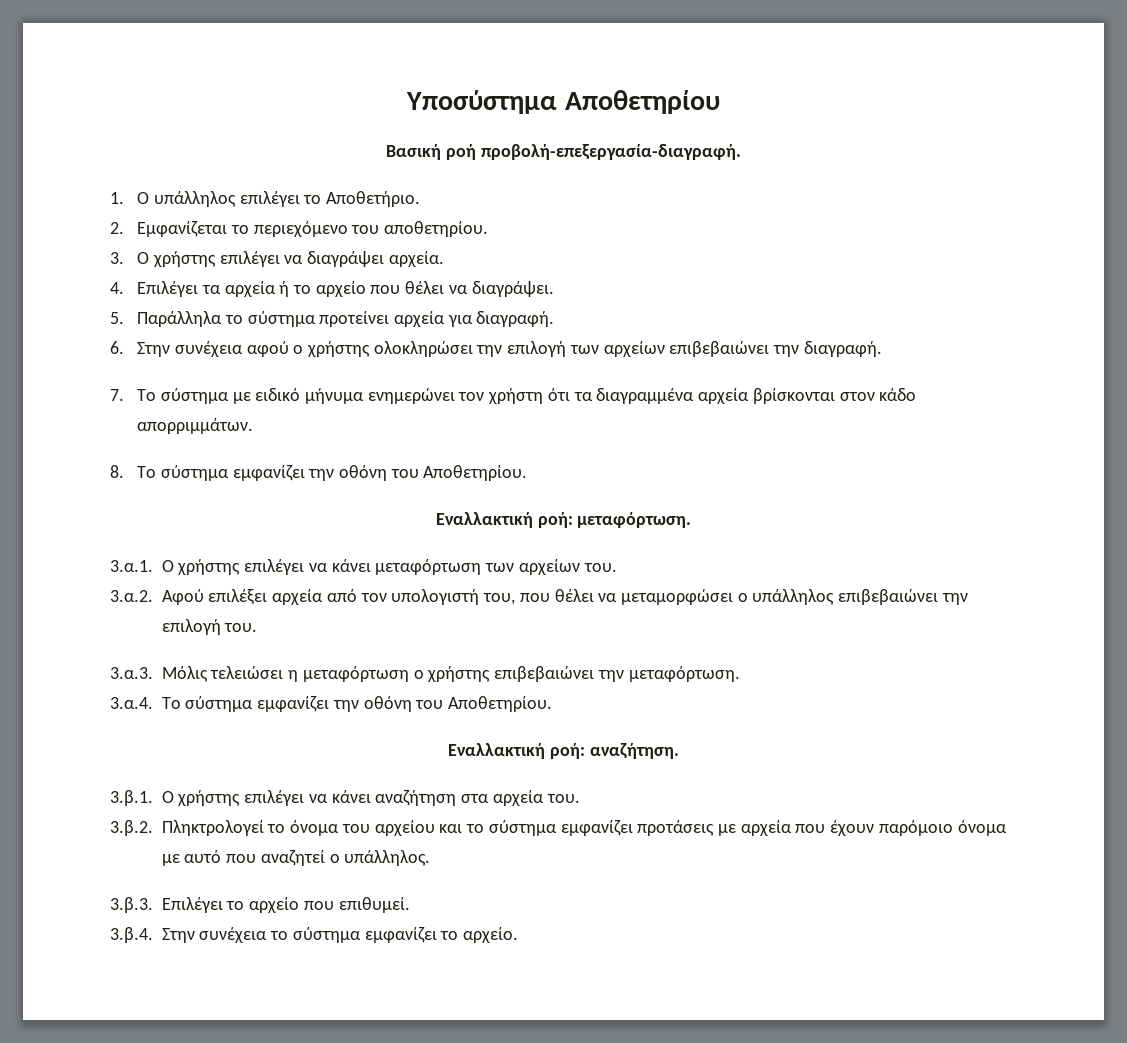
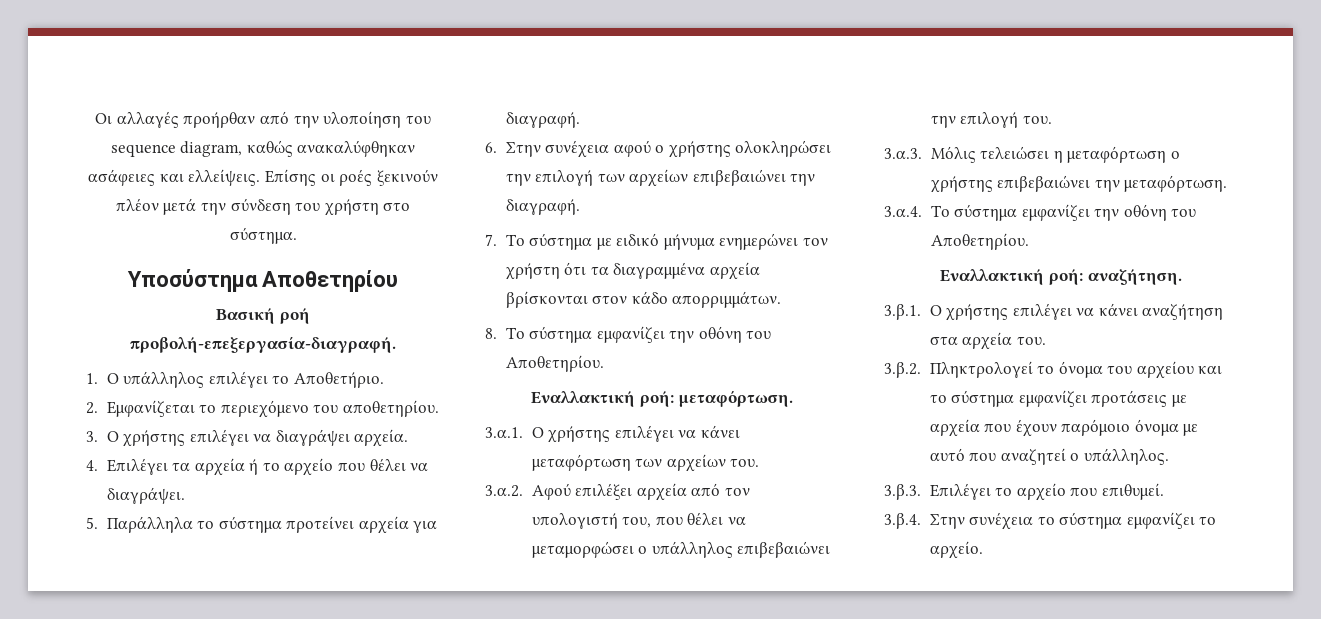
+ Οι αλλαγές προήρθαν από την υλοποίηση του sequence diagram, καθώς ανακαλύφθηκαν ασάφειες και ελλείψεις. Επίσης οι ροές ξεκινούν πλέον μετά την σύνδεση του χρήστη στο σύστημα.

